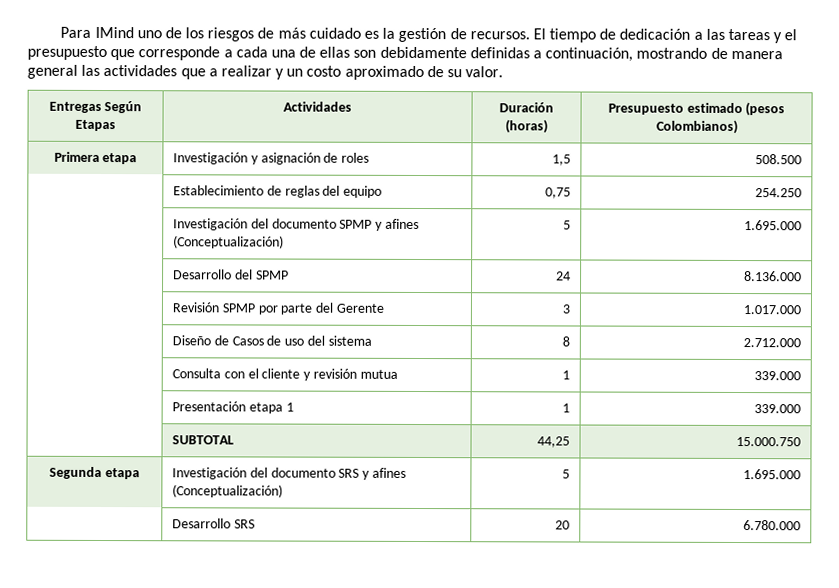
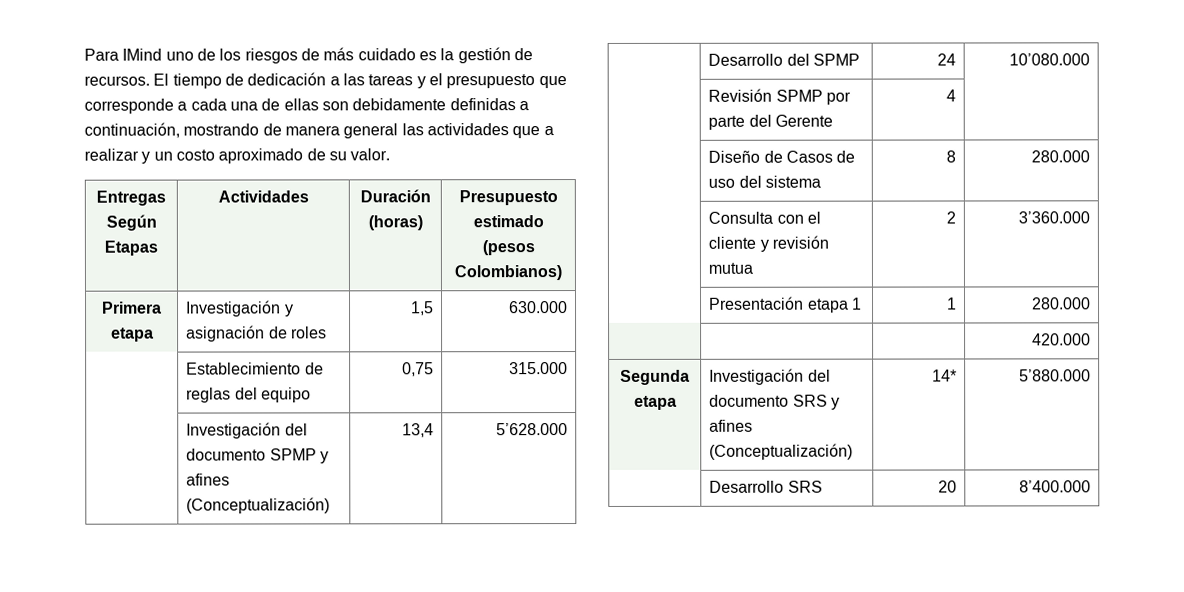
- Primera etapa | Investigación y asignación de roles | 1,5 | 508.500
+ Primera etapa | Investigación y asignación de roles | 1,5 | 630.000
- | Establecimiento de reglas del equipo | 0,75 | 254.250
+ | Establecimiento de reglas del equipo | 0,75 | 315.000
- | Investigación del documento SPMP y afines (Conceptualización) | 5 | 1.695.000
+ | Investigación del documento SPMP y afines (Conceptualización) | 13,4 | 5’628.000
- | Desarrollo del SPMP | 24 | 8.136.000
+ | Desarrollo del SPMP | 24 | 10’080.000
- | Revisión SPMP por parte del Gerente | 3 | 1.017.000
+ | Revisión SPMP por parte del Gerente | 4 |
- | Diseño de Casos de uso del sistema | 8 | 2.712.000
+ | Diseño de Casos de uso del sistema | 8 | 280.000
- | Consulta con el cliente y revisión mutua | 1 | 339.000
+ | Consulta con el cliente y revisión mutua | 2 | 3’360.000
- | Presentación etapa 1 | 1 | 339.000
- | SUBTOTAL | 44,25 | 15.000.750
+ | Presentación etapa 1 | 1 | 280.000
+ | | | 420.000
- Segunda etapa | Investigación del documento SRS y afines (Conceptualización) | 5 | 1.695.000
+ Segunda etapa | Investigación del documento SRS y afines (Conceptualización) | 14* | 5’880.000
- | Desarrollo SRS | 20 | 6.780.000
+ | Desarrollo SRS | 20 | 8’400.000

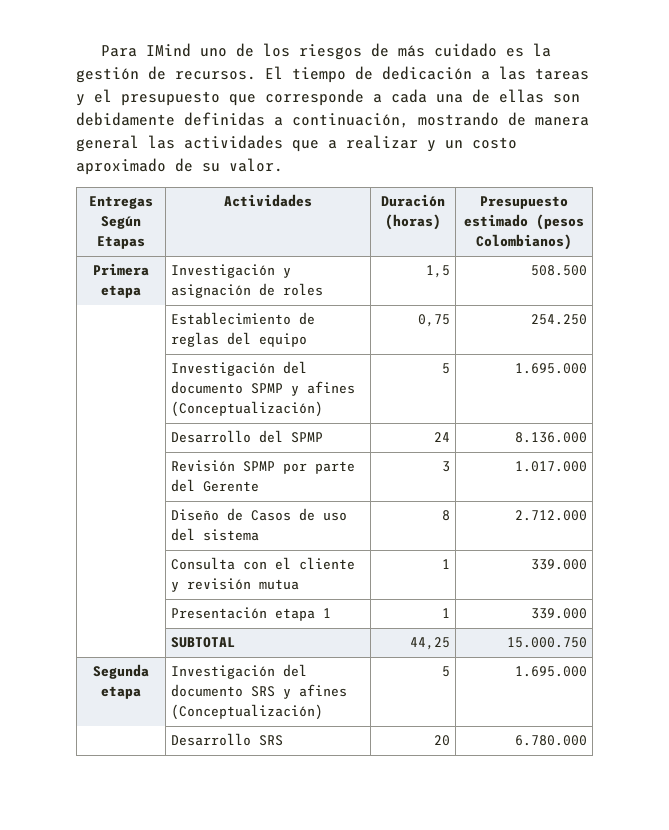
- Primera etapa | Investigación y asignación de roles | 1,5 | 630.000
+ Primera etapa | Investigación y asignación de roles | 1,5 | 508.500
- | Establecimiento de reglas del equipo | 0,75 | 315.000
+ | Establecimiento de reglas del equipo | 0,75 | 254.250
- | Investigación del documento SPMP y afines (Conceptualización) | 13,4 | 5’628.000
+ | Investigación del documento SPMP y afines (Conceptualización) | 5 | 1.695.000
- | Desarrollo del SPMP | 24 | 10’080.000
+ | Desarrollo del SPMP | 24 | 8.136.000
- | Revisión SPMP por parte del Gerente | 4 |
+ | Revisión SPMP por parte del Gerente | 3 | 1.017.000
- | Diseño de Casos de uso del sistema | 8 | 280.000
+ | Diseño de Casos de uso del sistema | 8 | 2.712.000
- | Consulta con el cliente y revisión mutua | 2 | 3’360.000
+ | Consulta con el cliente y revisión mutua | 1 | 339.000
- | Presentación etapa 1 | 1 | 280.000
- | | | 420.000
+ | Presentación etapa 1 | 1 | 339.000
+ | SUBTOTAL | 44,25 | 15.000.750
- Segunda etapa | Investigación del documento SRS y afines (Conceptualización) | 14* | 5’880.000
+ Segunda etapa | Investigación del documento SRS y afines (Conceptualización) | 5 | 1.695.000
- | Desarrollo SRS | 20 | 8’400.000
+ | Desarrollo SRS | 20 | 6.780.000

